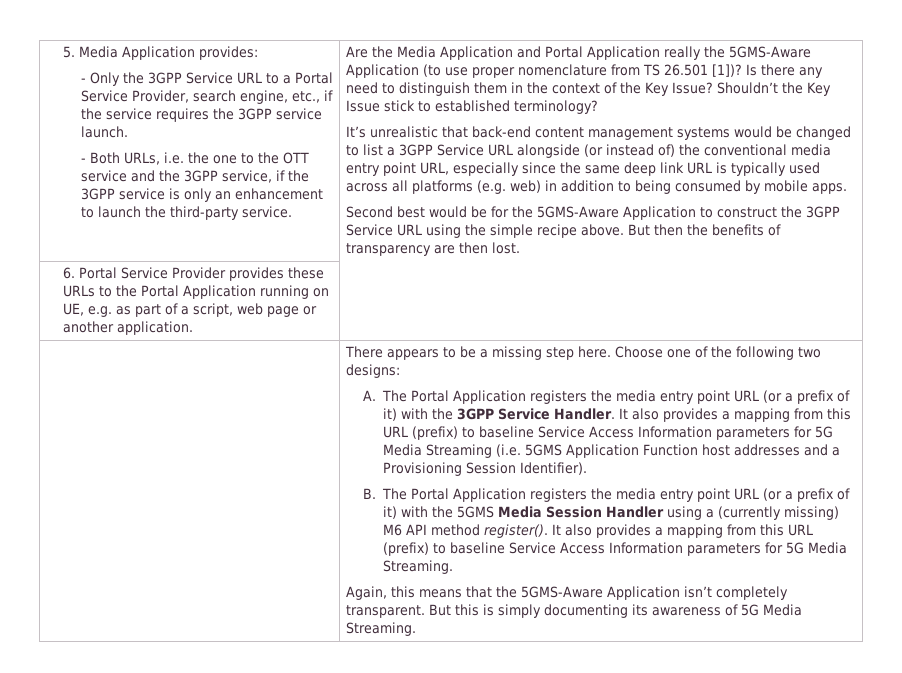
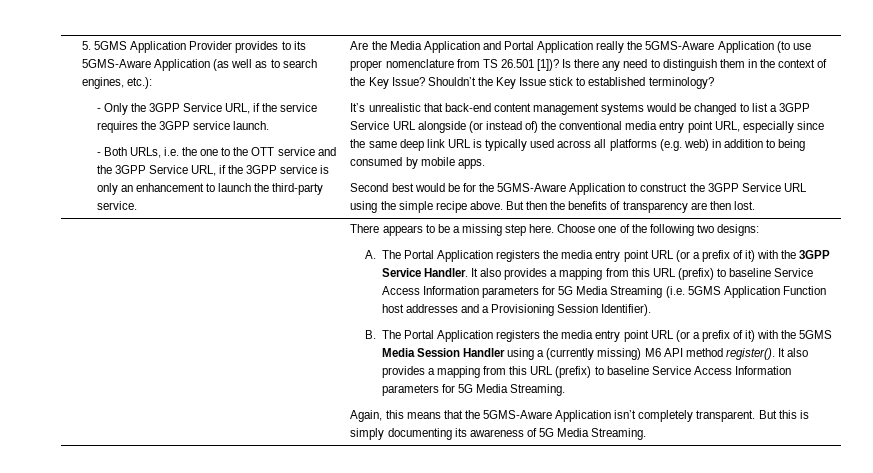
- 5. Media Application provides:
+ 5. 5GMS Application Provider provides to its 5GMS-Aware Application (as well as to search engines, etc.):
- - Only the 3GPP Service URL to a Portal Service Provider, search engine, etc., if the service requires the 3GPP service launch.
+ - Only the 3GPP Service URL, if the service requires the 3GPP service launch.
- - Both URLs, i.e. the one to the OTT service and the 3GPP service, if the 3GPP service is only an enhancement to launch the third-party service.
+ - Both URLs, i.e. the one to the OTT service and the 3GPP Service URL, if the 3GPP service is only an enhancement to launch the third-party service.
- 6. Portal Service Provider provides these URLs to the Portal Application running on UE, e.g. as part of a script, web page or another application. |

